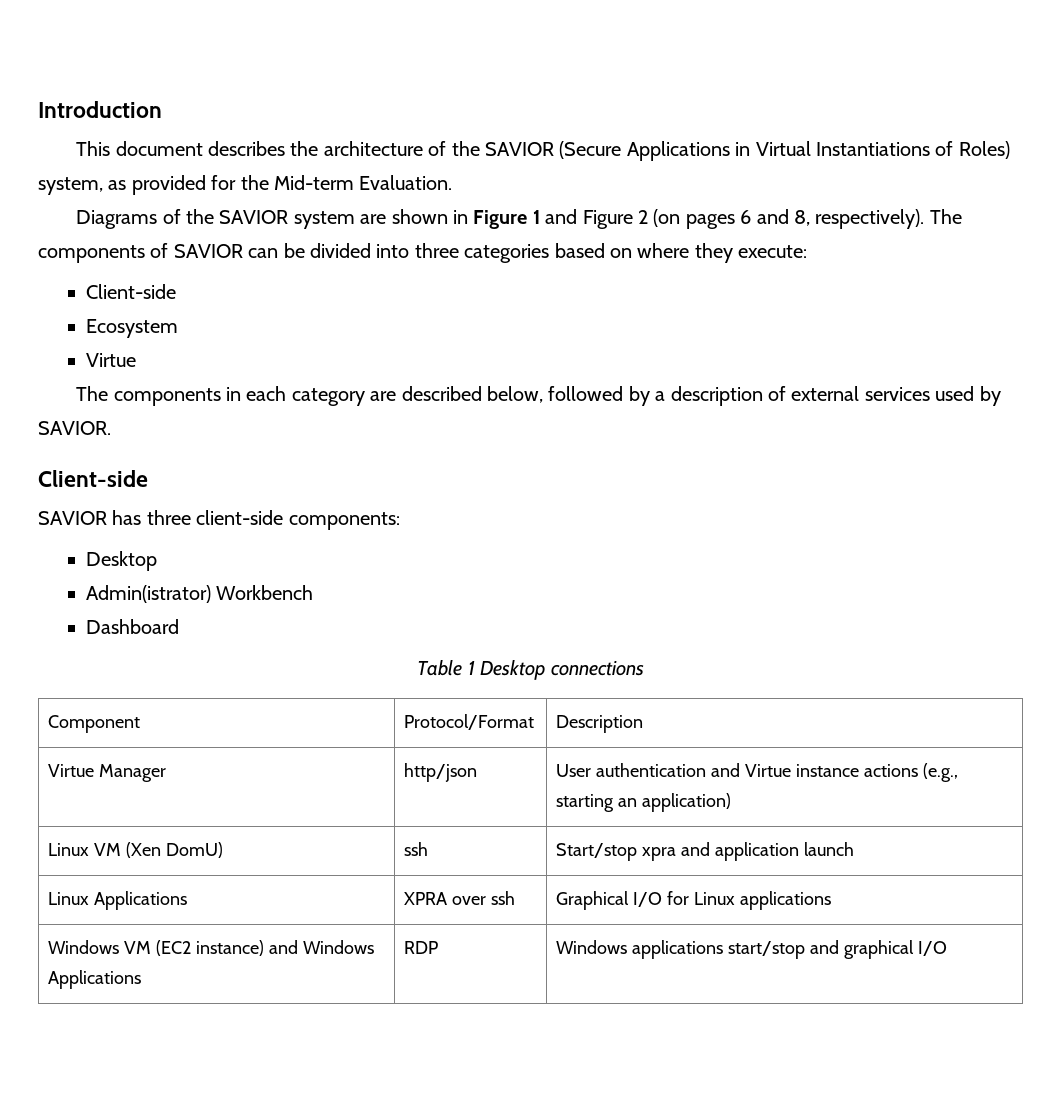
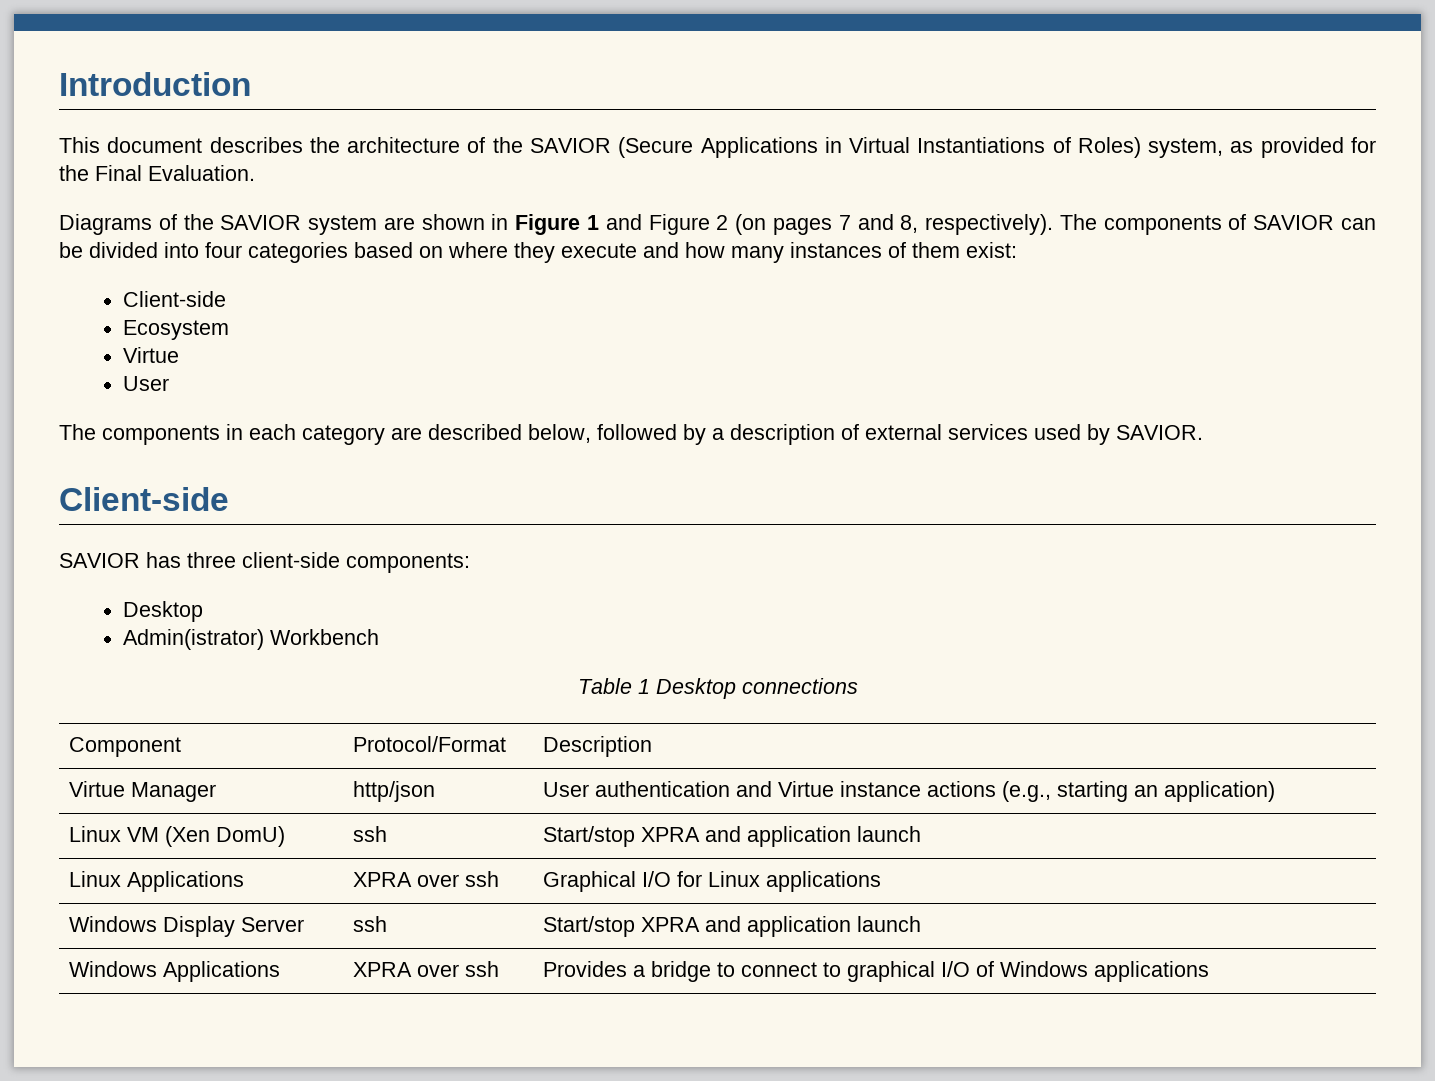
- This document describes the architecture of the SAVIOR (Secure Applications in Virtual Instantiations of Roles) system, as provided for the Mid-term Evaluation.
+ This document describes the architecture of the SAVIOR (Secure Applications in Virtual Instantiations of Roles) system, as provided for the Final Evaluation.
- Diagrams of the SAVIOR system are shown in Figure 1 and Figure 2 (on pages 6 and 8, respectively).
+ Diagrams of the SAVIOR system are shown in Figure 1 and Figure 2 (on pages 7 and 8, respectively).
- The components of SAVIOR can be divided into three categories based on where they execute:
+ The components of SAVIOR can be divided into four categories based on where they execute and how many instances of them exist:
  Ecosystem
  Virtue
+ User
- Dashboard
- Linux VM (Xen DomU) | ssh | Start/stop xpra and application launch
+ Linux VM (Xen DomU) | ssh | Start/stop XPRA and application launch
- Windows VM (EC2 instance) and Windows Applications | RDP | Windows applications start/stop and graphical I/O
+ Windows Display Server | ssh | Start/stop XPRA and application launch
+ Windows Applications | XPRA over ssh | Provides a bridge to connect to graphical I/O of Windows applications

